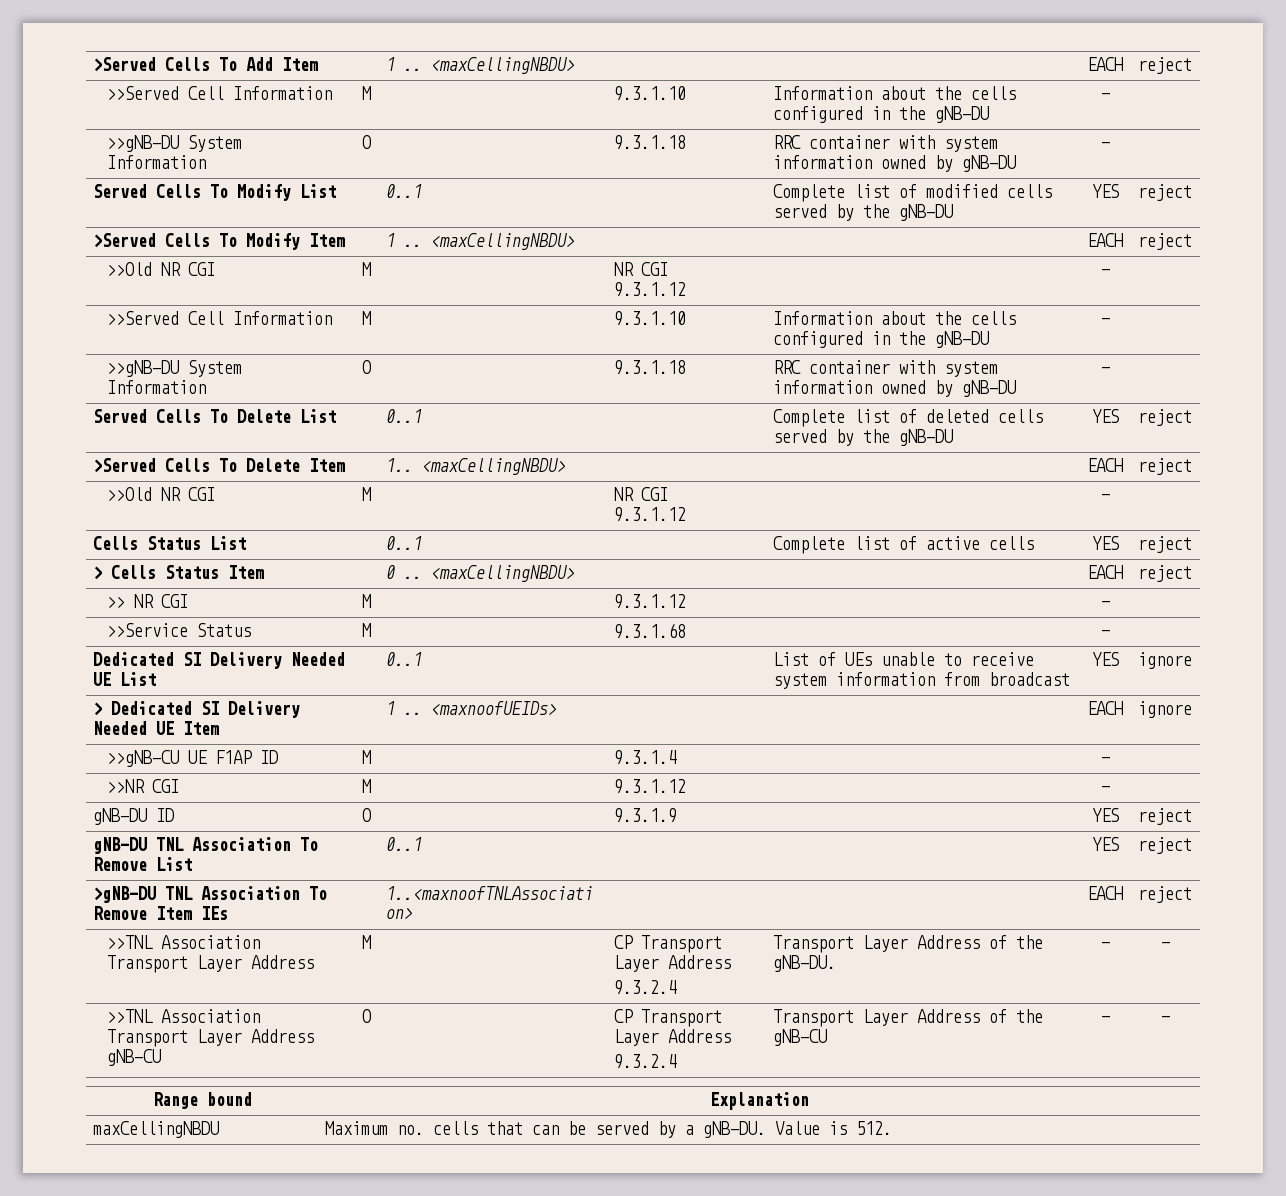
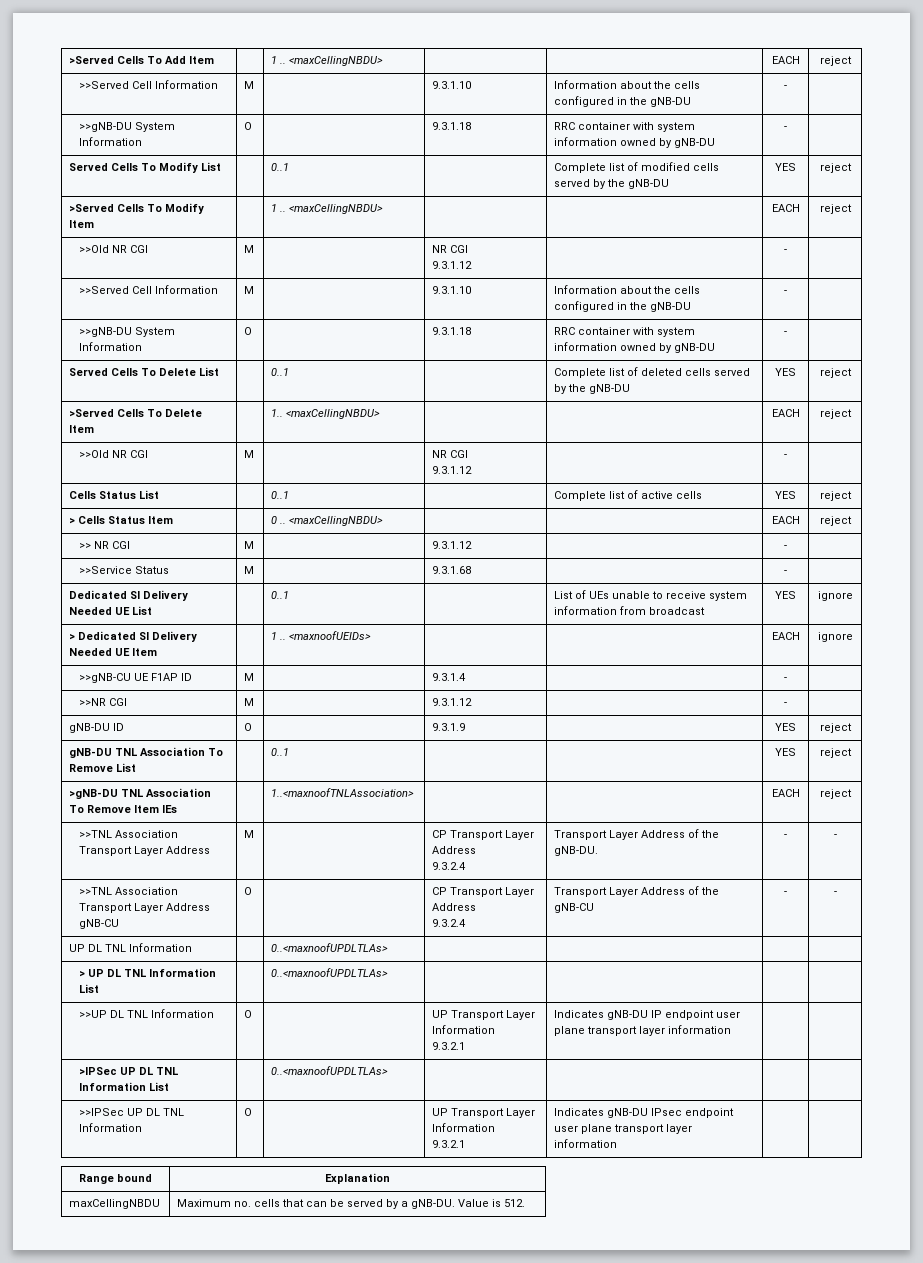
+ UP DL TNL Information | | 0..<maxnoofUPDLTLAs> | | | |
+ > UP DL TNL Information List | | 0..<maxnoofUPDLTLAs> | | | |
+ >>UP DL TNL Information | O | | UP Transport Layer Information
+ 9.3.2.1 | Indicates gNB-DU IP endpoint user plane transport layer information | |
+ >IPSec UP DL TNL Information List | | 0..<maxnoofUPDLTLAs> | | | |
+ >>IPSec UP DL TNL Information | O | | UP Transport Layer Information
+ 9.3.2.1 | Indicates gNB-DU IPsec endpoint user plane transport layer information | |

